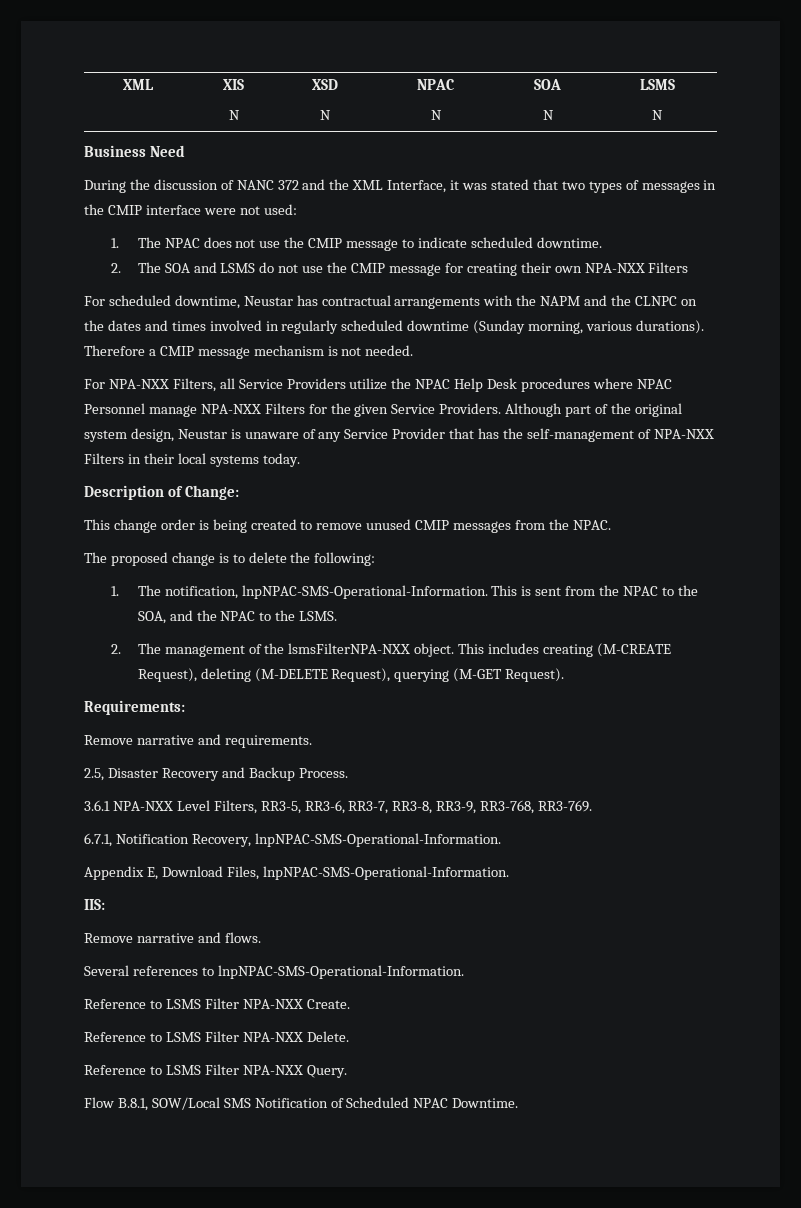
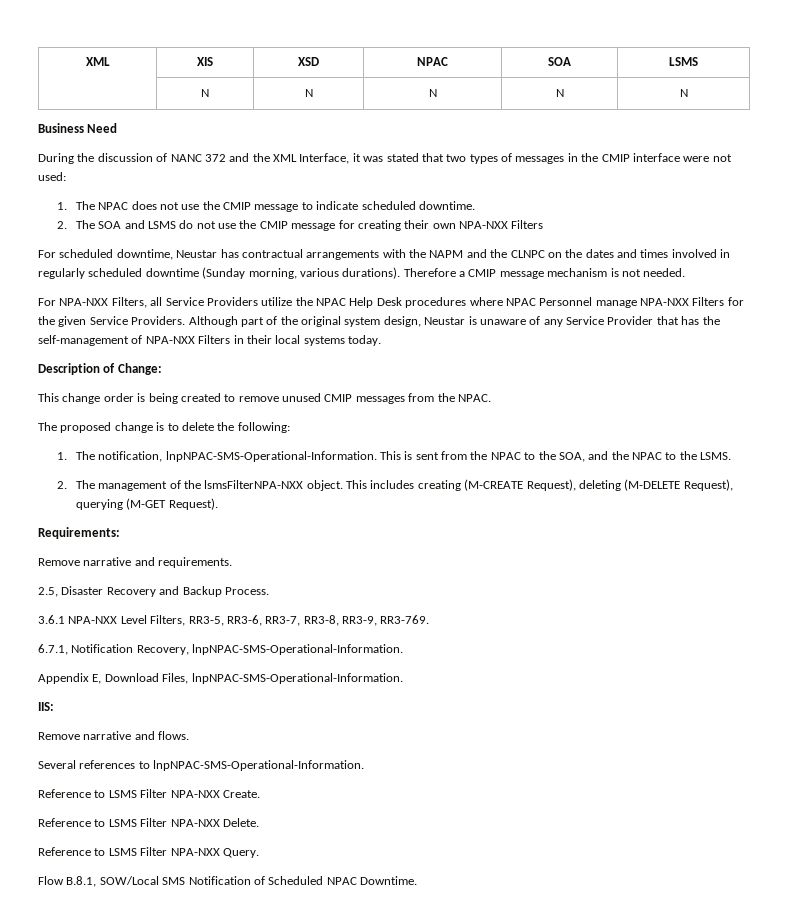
- 3.6.1 NPA-NXX Level Filters, RR3-5, RR3-6, RR3-7, RR3-8, RR3-9, RR3-768, RR3-769.
+ 3.6.1 NPA-NXX Level Filters, RR3-5, RR3-6, RR3-7, RR3-8, RR3-9, RR3-769.

